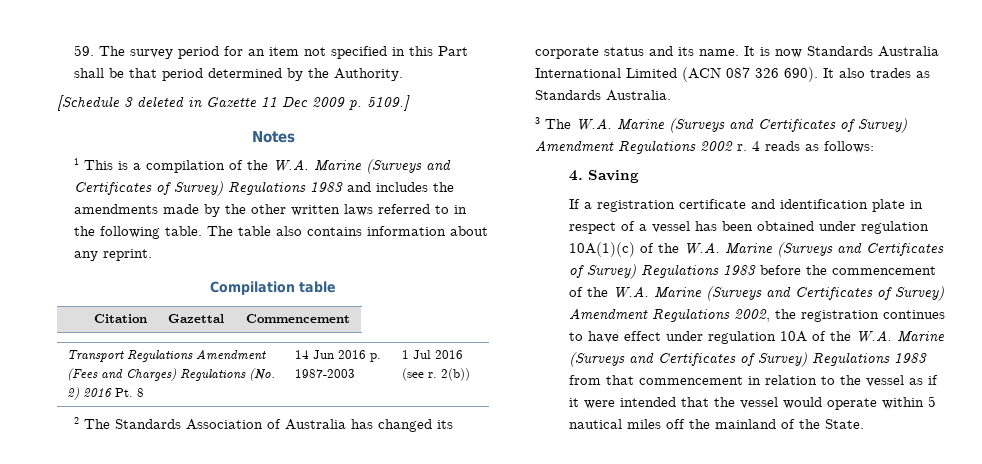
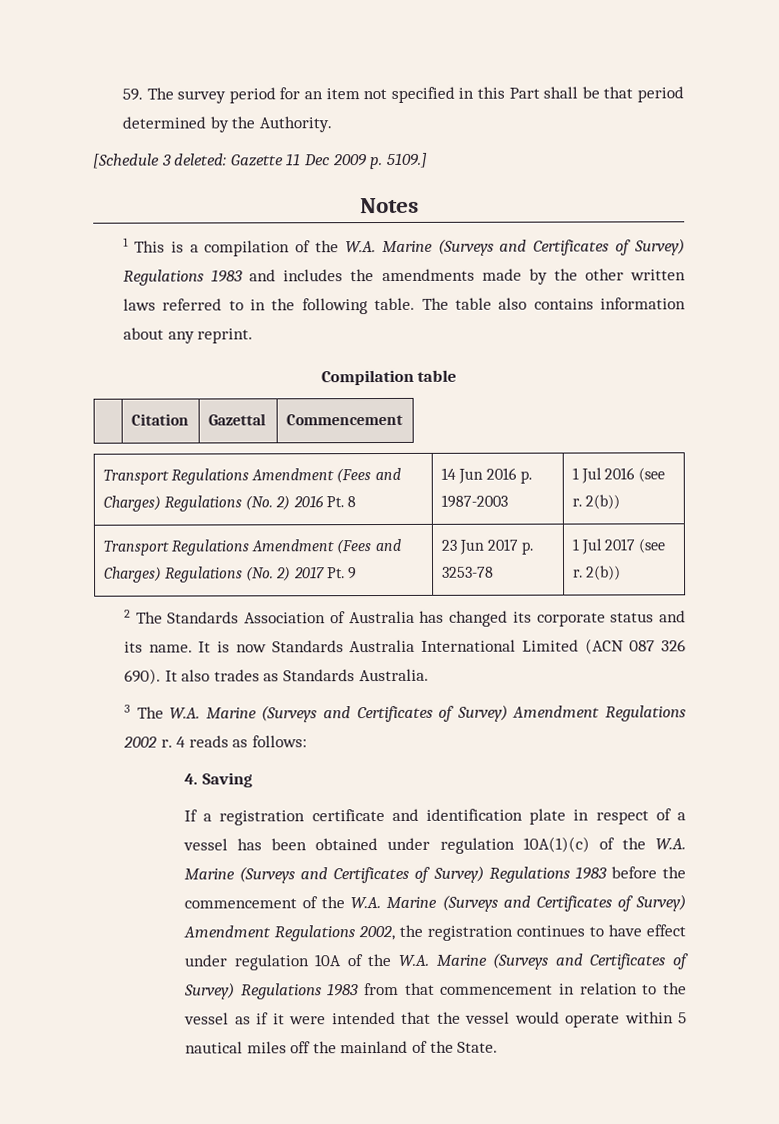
- [Schedule 3 deleted in Gazette 11 Dec 2009 p. 5109.]
+ [Schedule 3 deleted: Gazette 11 Dec 2009 p. 5109.]
+ Transport Regulations Amendment (Fees and Charges) Regulations (No. 2) 2017 Pt. 9 | 23 Jun 2017 p. 3253-78 | 1 Jul 2017 (see r. 2(b))

